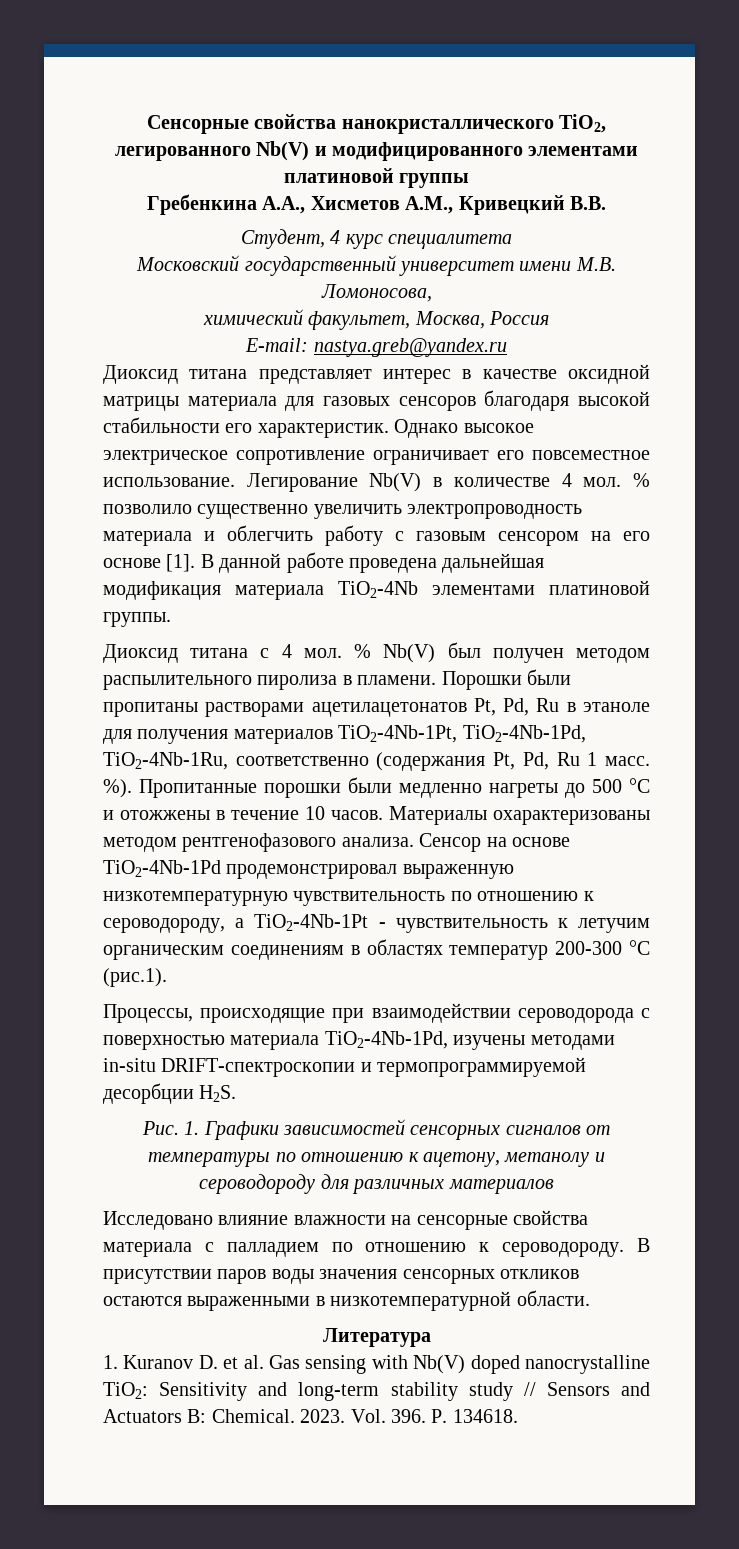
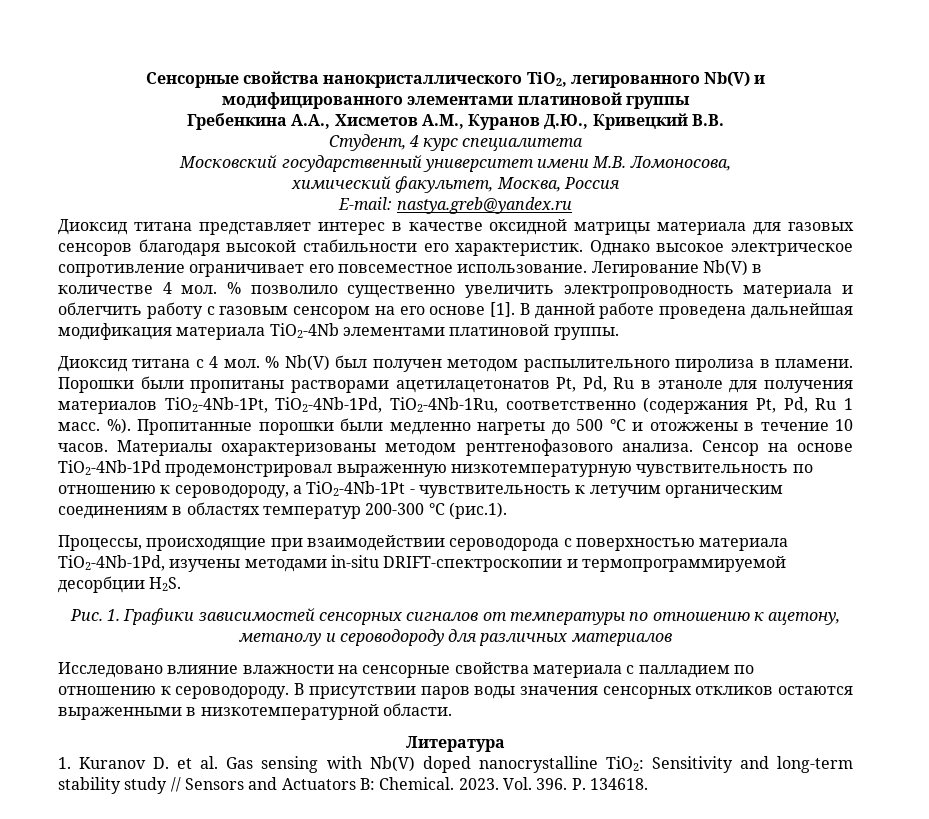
- Гребенкина А.А., Хисметов А.М., Кривецкий В.В.
+ Гребенкина А.А., Хисметов А.М., Куранов Д.Ю., Кривецкий В.В.

